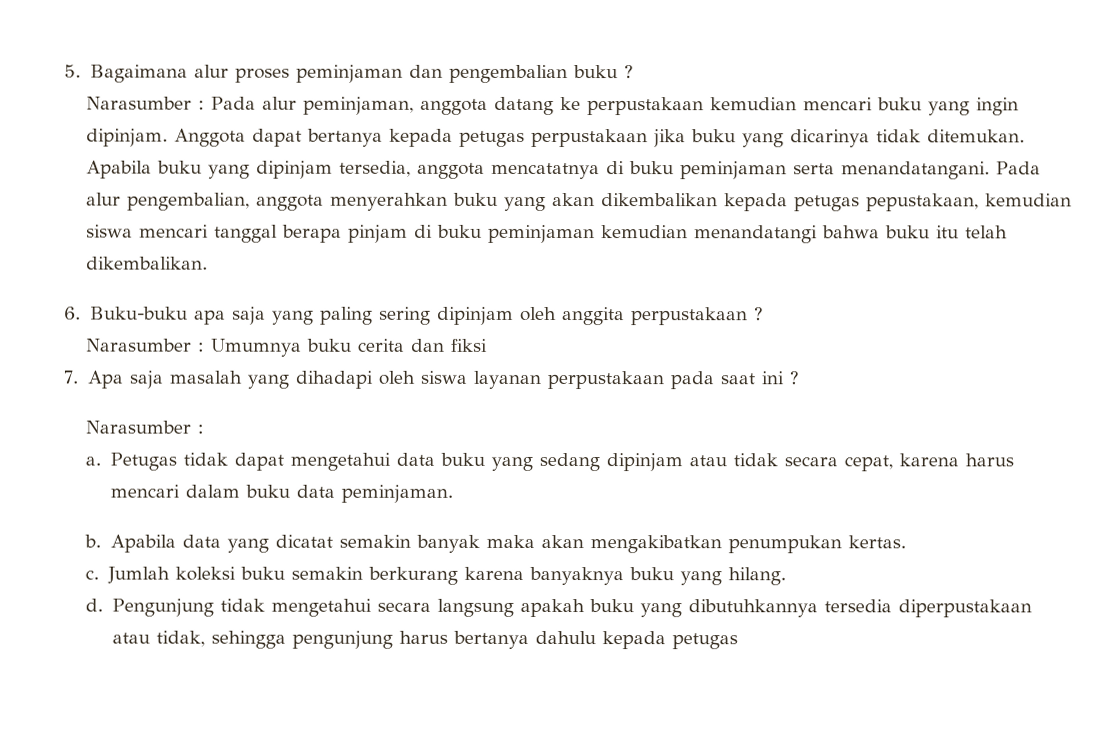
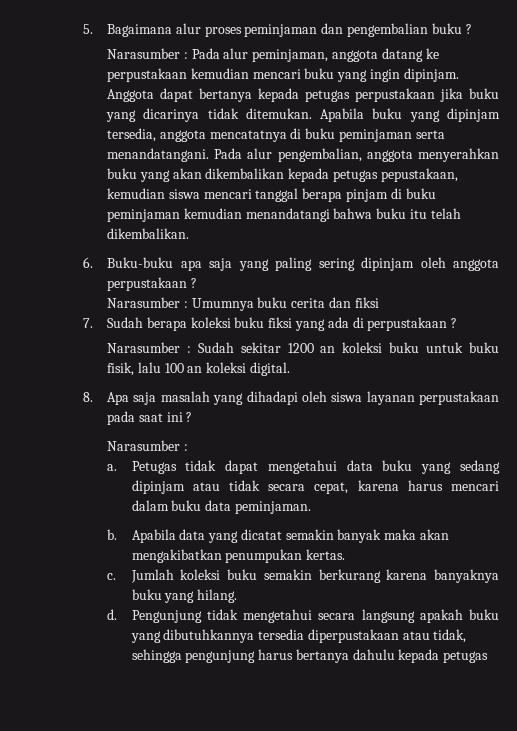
- 6. Buku-buku apa saja yang paling sering dipinjam oleh anggita perpustakaan ?
+ 6. Buku-buku apa saja yang paling sering dipinjam oleh anggota perpustakaan ?
- 7. Apa saja masalah yang dihadapi oleh siswa layanan perpustakaan pada saat ini ?
+ 7. Sudah berapa koleksi buku fiksi yang ada di perpustakaan ?
+ Narasumber : Sudah sekitar 1200 an koleksi buku untuk buku fisik, lalu 100 an koleksi digital.
+ 8. Apa saja masalah yang dihadapi oleh siswa layanan perpustakaan pada saat ini ?

